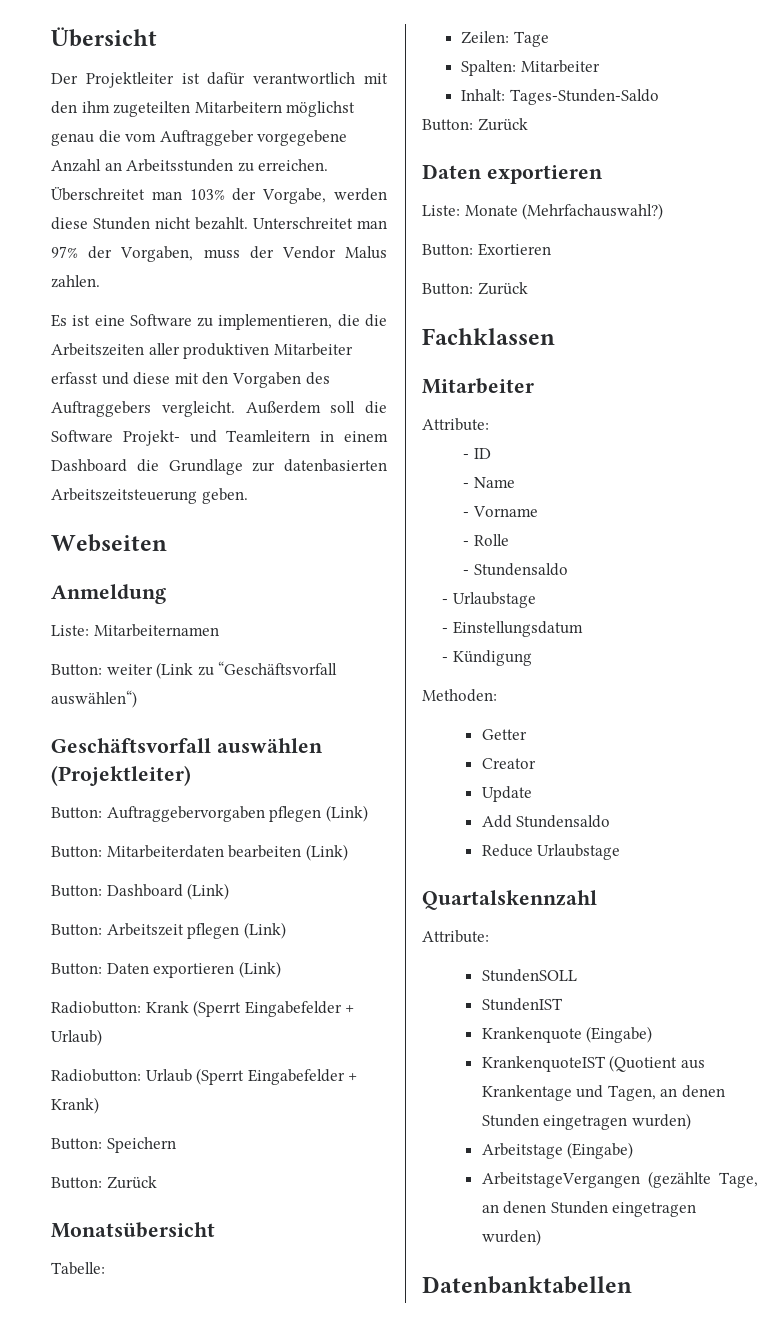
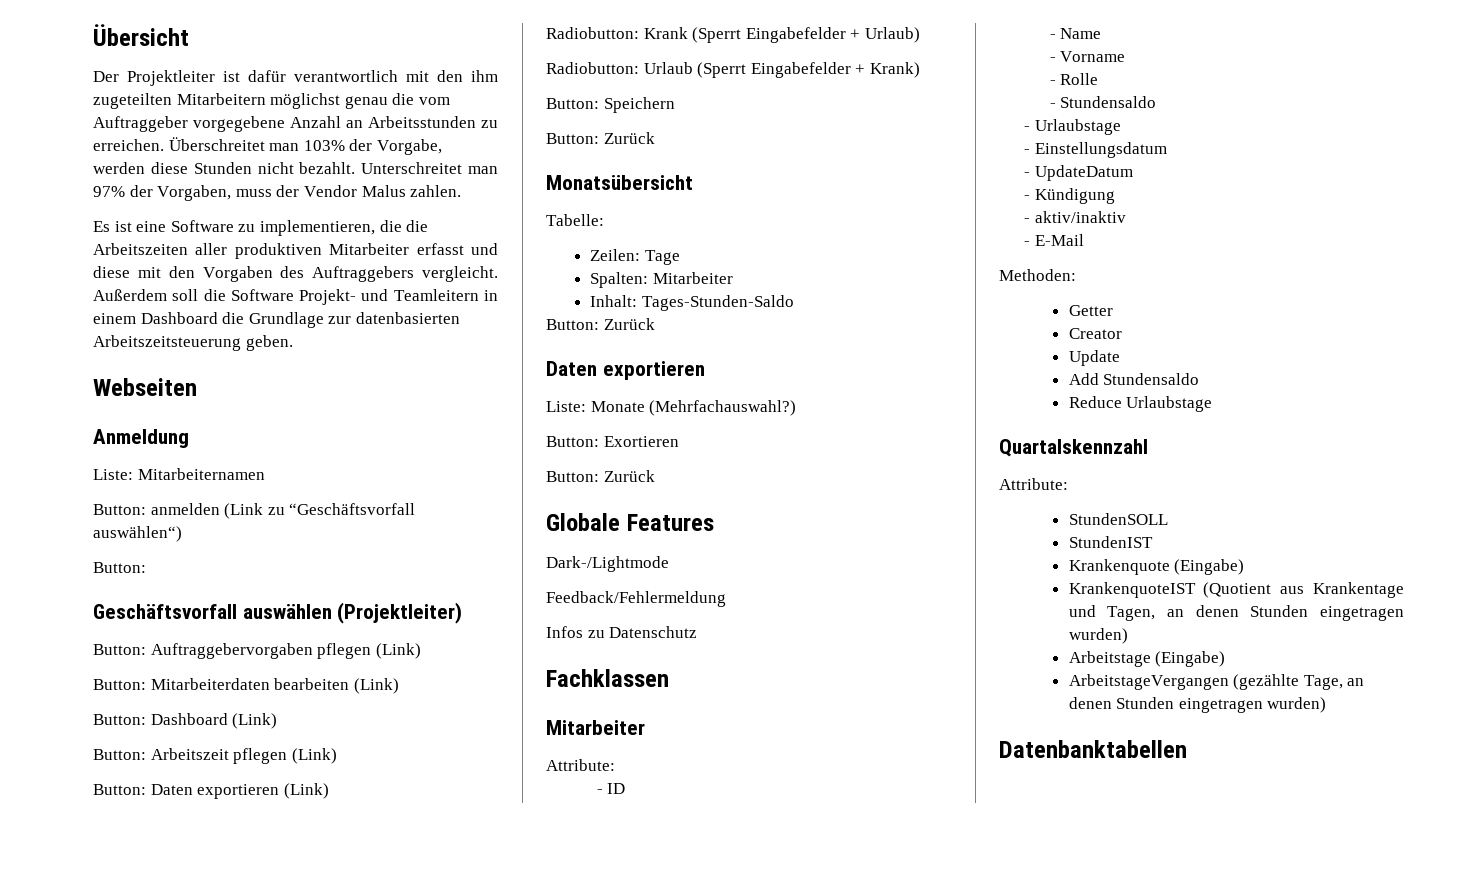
- Button: weiter (Link zu “Geschäftsvorfall auswählen“)
+ Button: anmelden (Link zu “Geschäftsvorfall auswählen“)
+ Button:
+ Globale Features
+ Dark-/Lightmode
+ Feedback/Fehlermeldung
+ Infos zu Datenschutz
+ - UpdateDatum
+ - aktiv/inaktiv
+ - E-Mail

